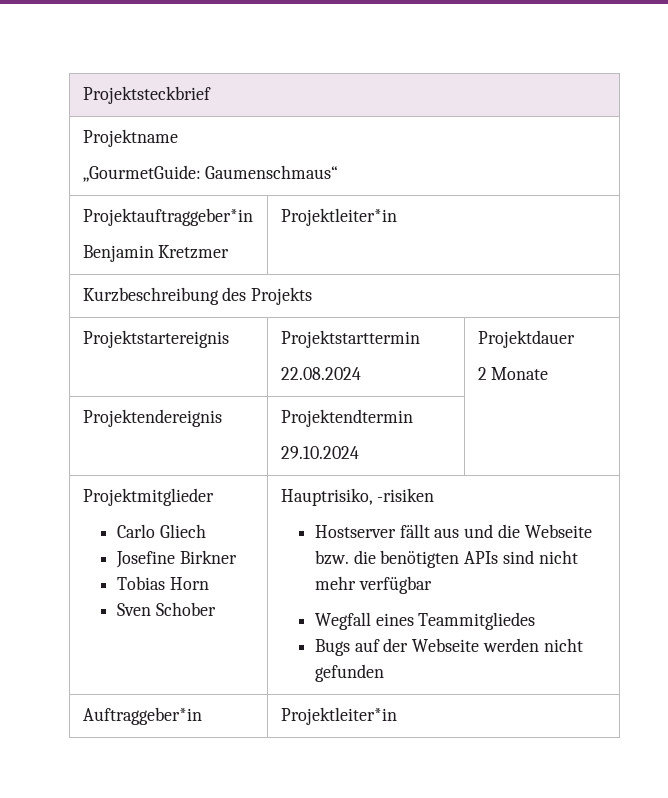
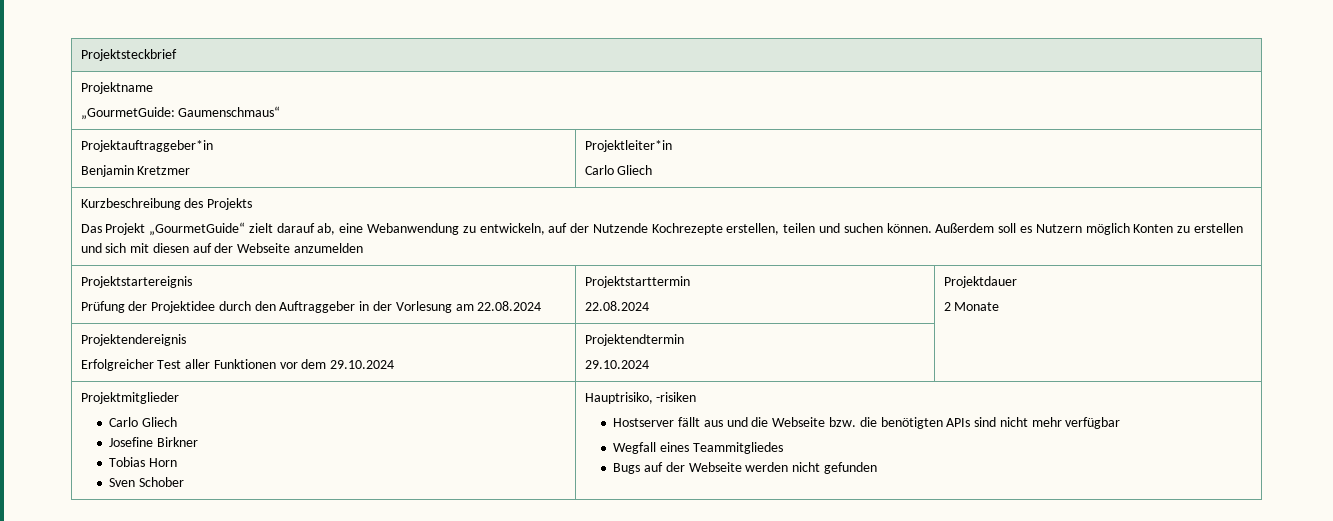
  Projektauftraggeber*in
  Benjamin Kretzmer | Projektleiter*in
+ Carlo Gliech
  Kurzbeschreibung des Projekts
- Projektstartereignis | Projektstarttermin
+ Das Projekt „GourmetGuide“ zielt darauf ab, eine Webanwendung zu entwickeln, auf der Nutzende Kochrezepte erstellen, teilen und suchen können. Außerdem soll es Nutzern möglich Konten zu erstellen und sich mit diesen auf der Webseite anzumelden
+ Projektstartereignis
+ Prüfung der Projektidee durch den Auftraggeber in der Vorlesung am 22.08.2024 | Projektstarttermin
- Projektendereignis | Projektendtermin
+ Projektendereignis
+ Erfolgreicher Test aller Funktionen vor dem 29.10.2024 | Projektendtermin
- Auftraggeber*in | Projektleiter*in

